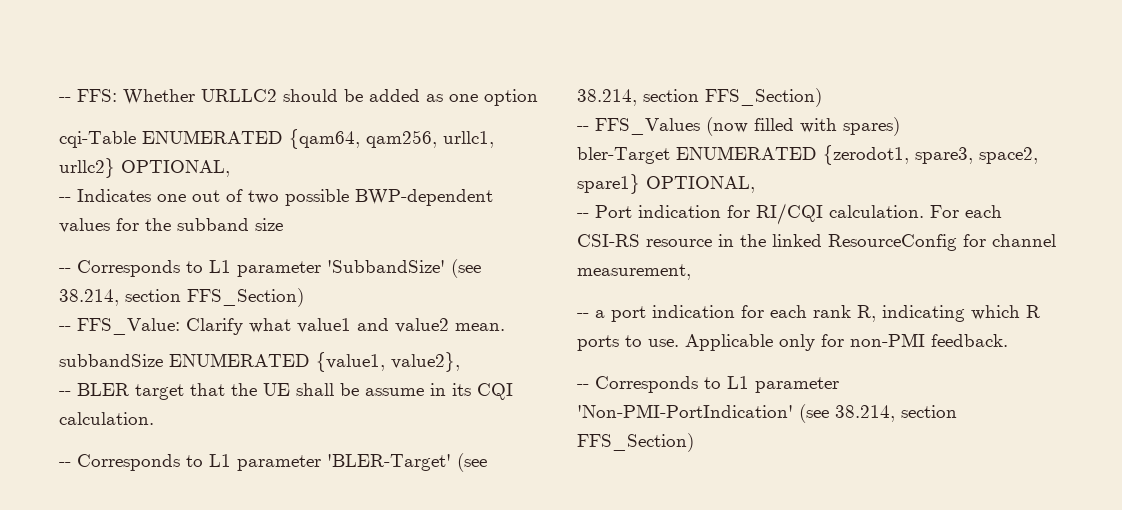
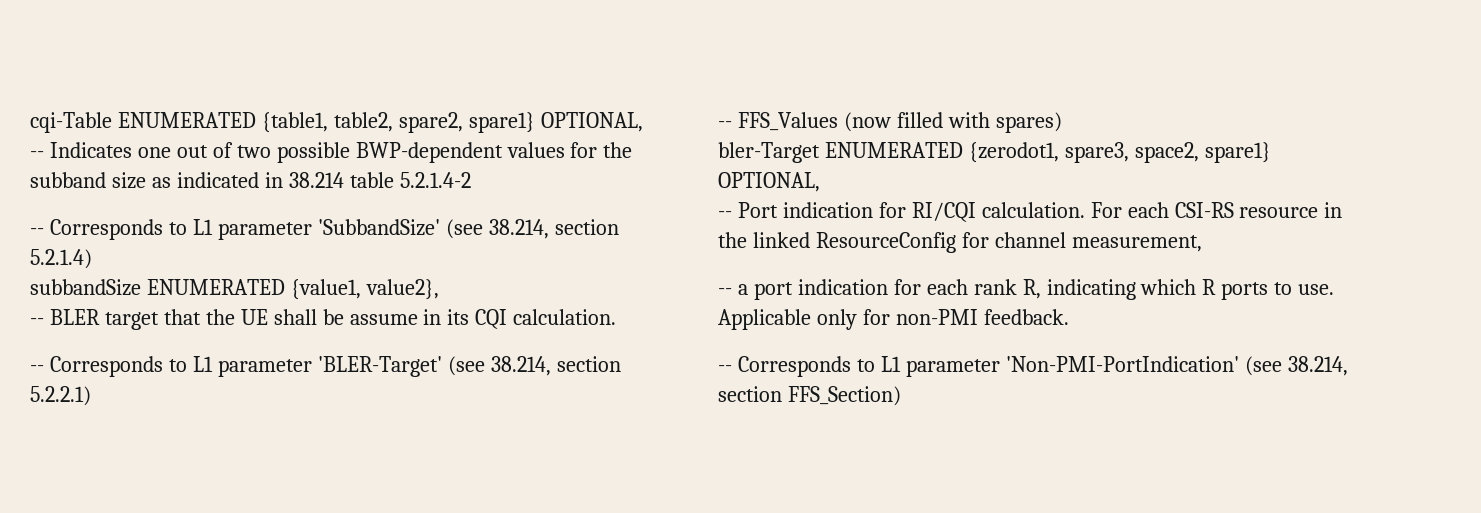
- -- FFS: Whether URLLC2 should be added as one option
- cqi-Table ENUMERATED {qam64, qam256, urllc1, urllc2} OPTIONAL,
+ cqi-Table ENUMERATED {table1, table2, spare2, spare1} OPTIONAL,
- -- Indicates one out of two possible BWP-dependent values for the subband size
+ -- Indicates one out of two possible BWP-dependent values for the subband size as indicated in 38.214 table 5.2.1.4-2
- -- Corresponds to L1 parameter 'SubbandSize' (see 38.214, section FFS_Section)
- -- FFS_Value: Clarify what value1 and value2 mean.
+ -- Corresponds to L1 parameter 'SubbandSize' (see 38.214, section 5.2.1.4)
- -- Corresponds to L1 parameter 'BLER-Target' (see 38.214, section FFS_Section)
+ -- Corresponds to L1 parameter 'BLER-Target' (see 38.214, section 5.2.2.1)

